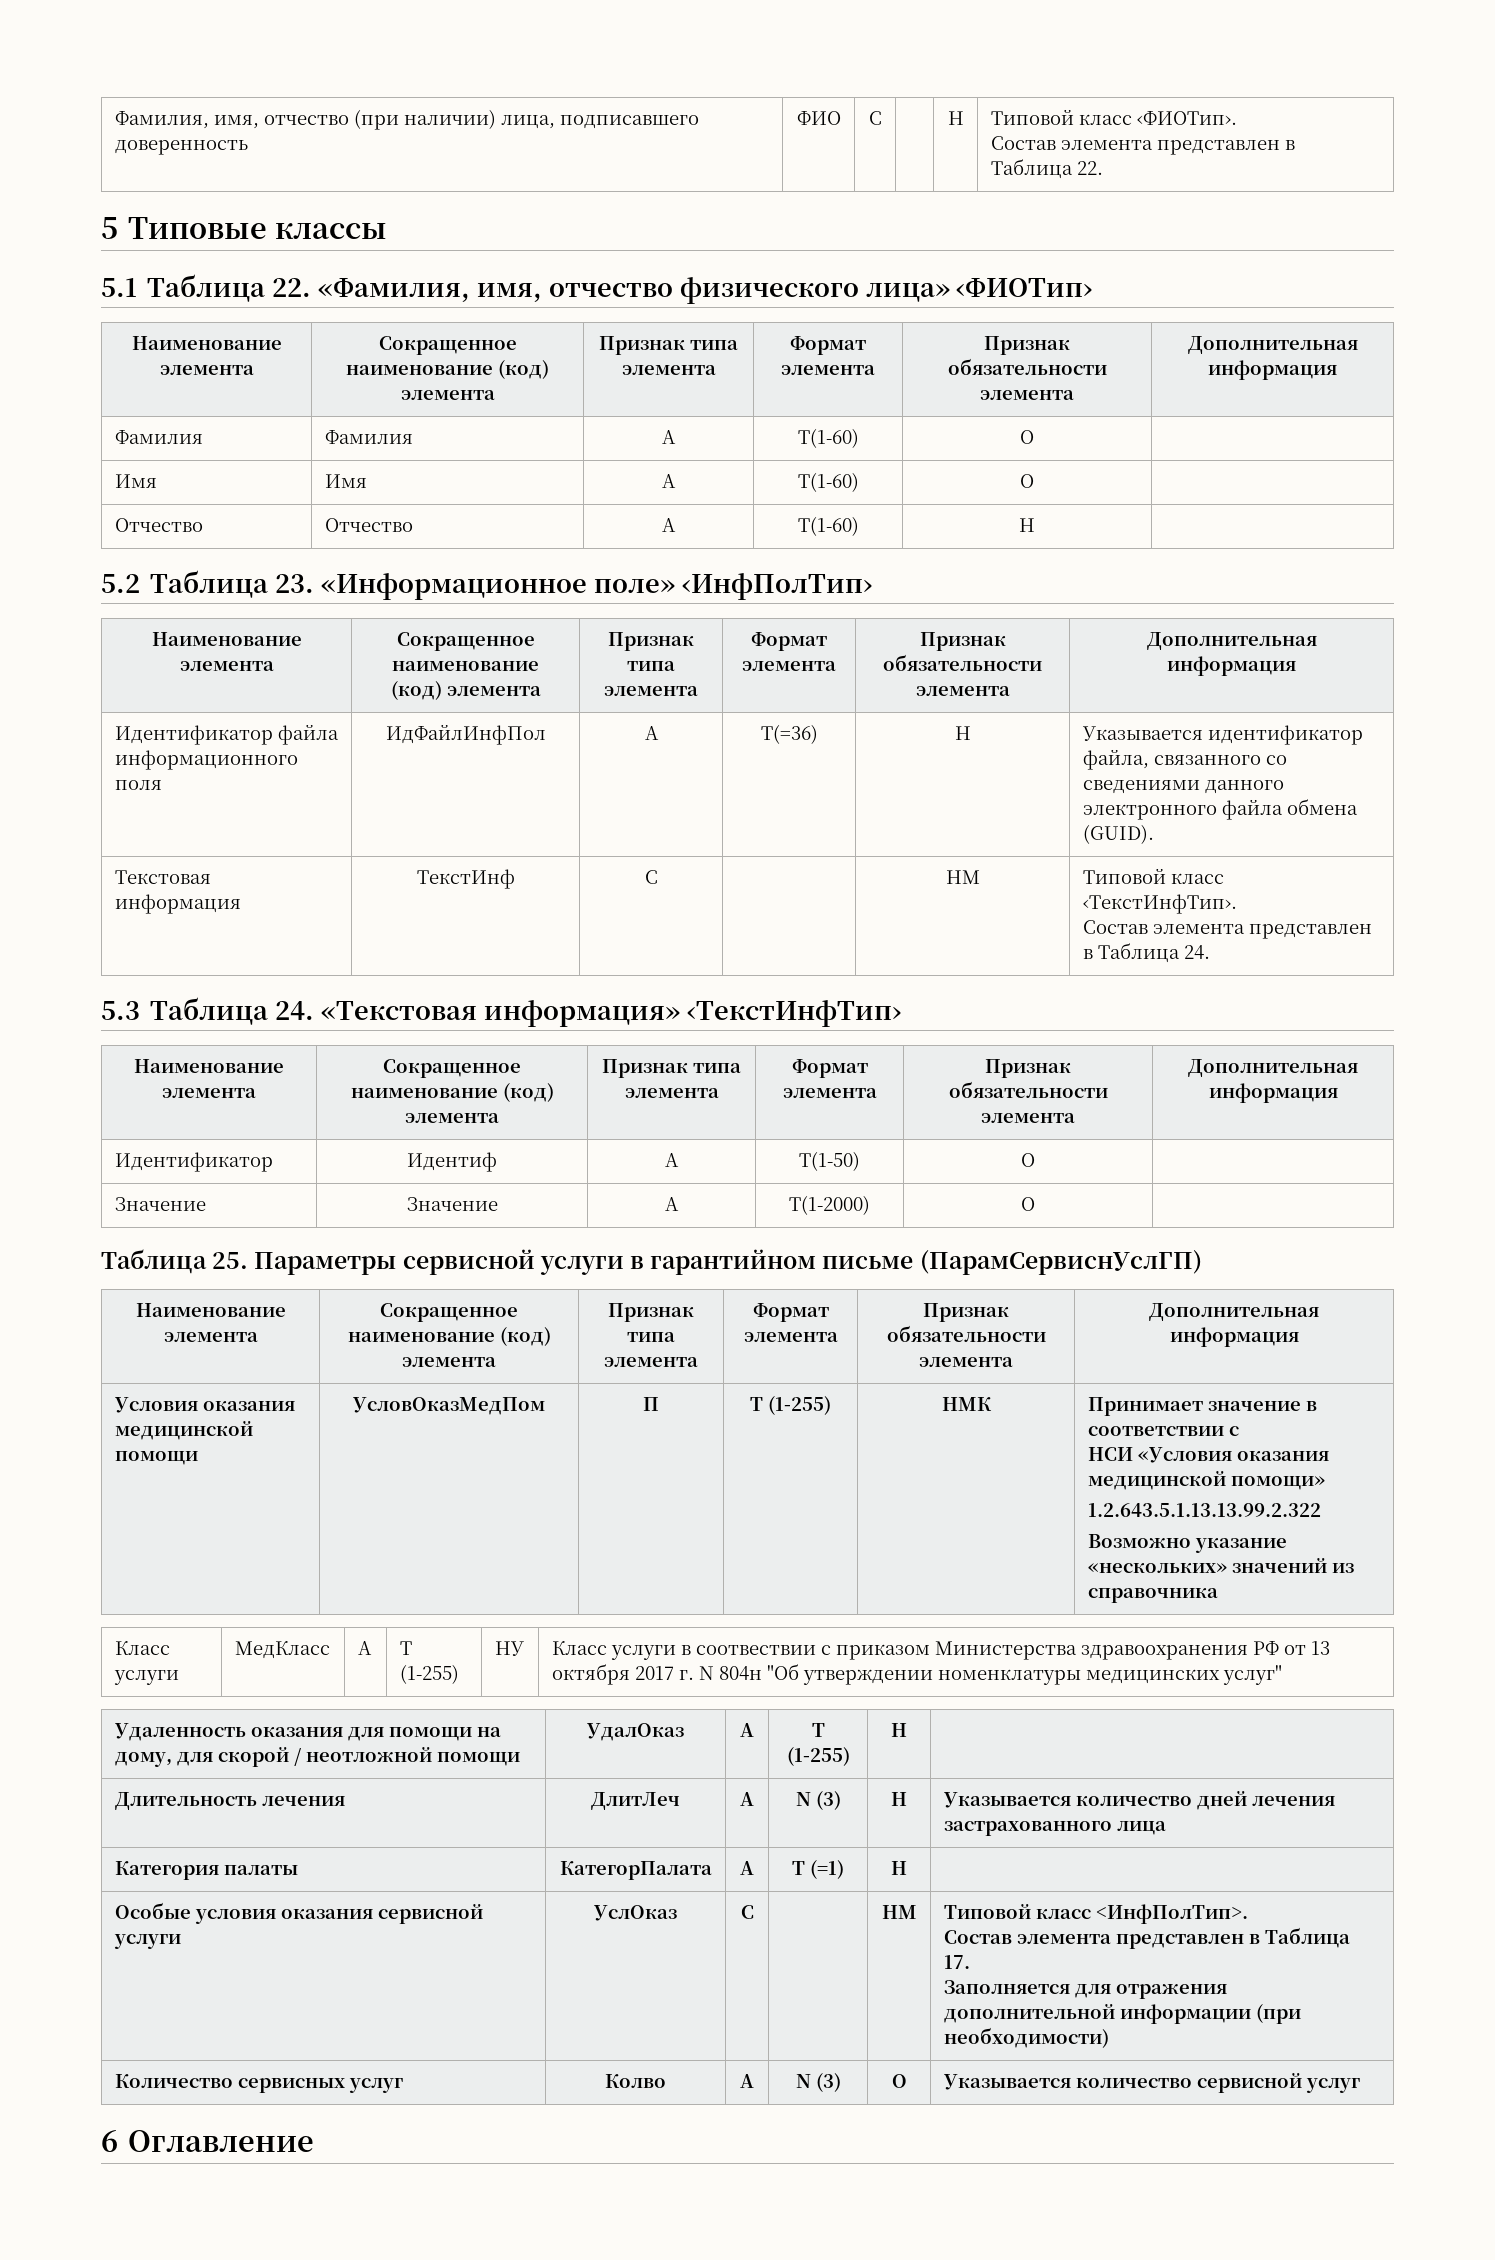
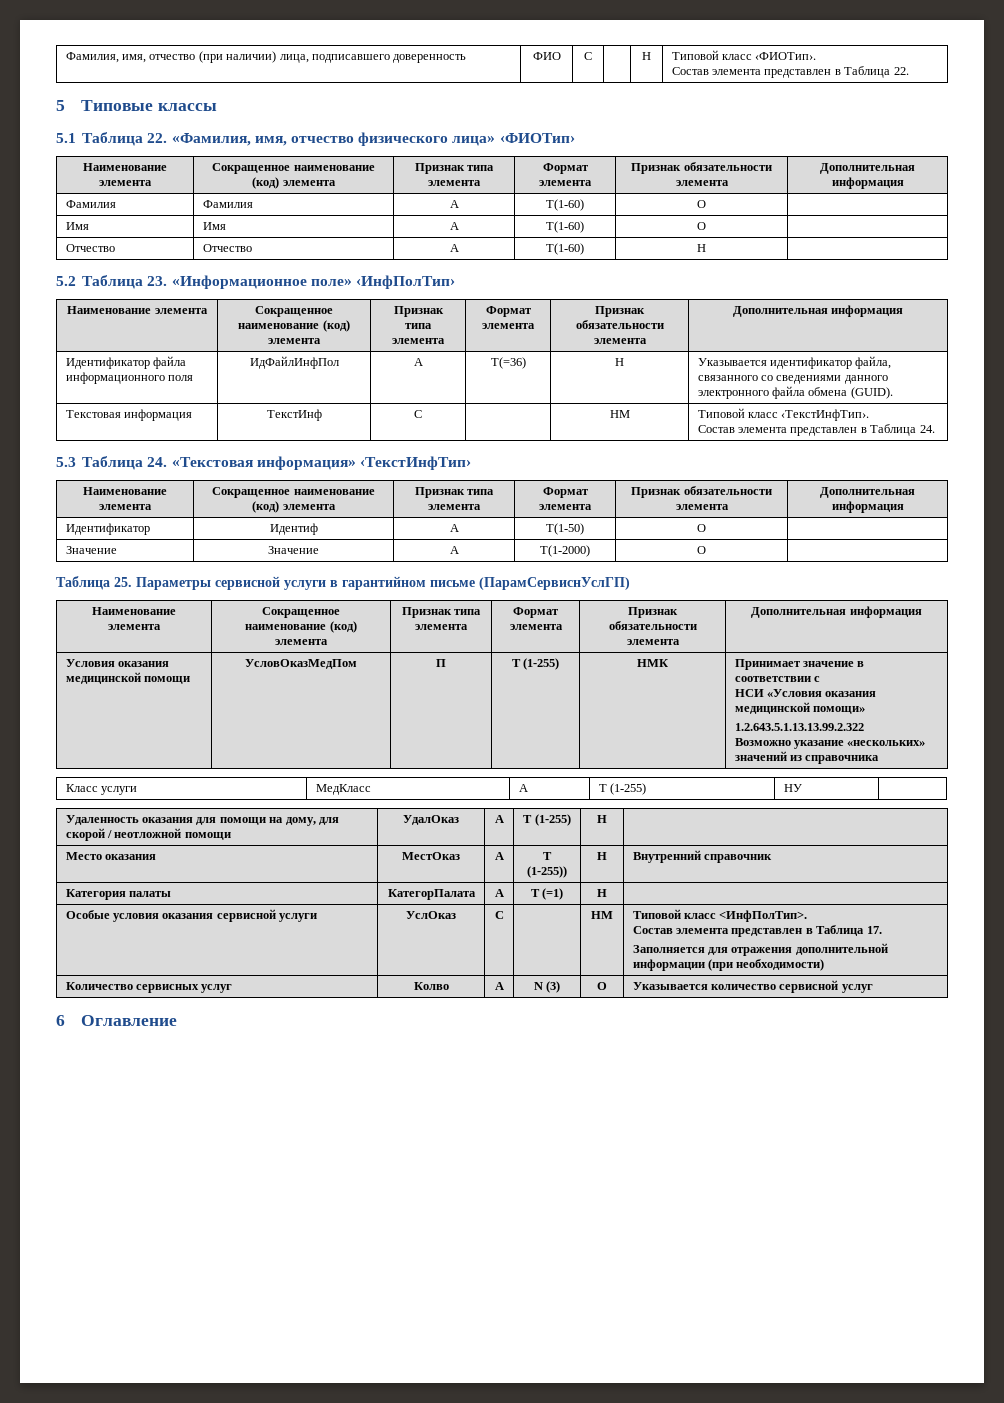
- Класс услуги | МедКласс | А | Т (1-255) | НУ | Класс услуги в соотвествии с приказом Министерства здравоохранения РФ от 13 октября 2017 г. N 804н "Об утверждении номенклатуры медицинских услуг"
+ Класс услуги | МедКласс | А | Т (1-255) | НУ |
- Длительность лечения | ДлитЛеч | А | N (3) | Н | Указывается количество дней лечения застрахованного лица
+ Место оказания | МестОказ | А | Т (1-255)) | Н | Внутренний справочник

